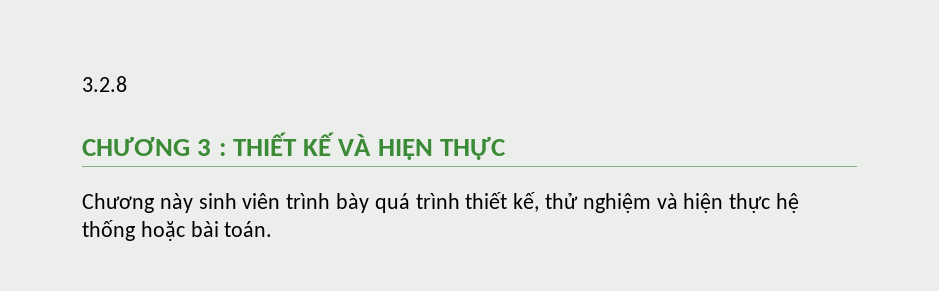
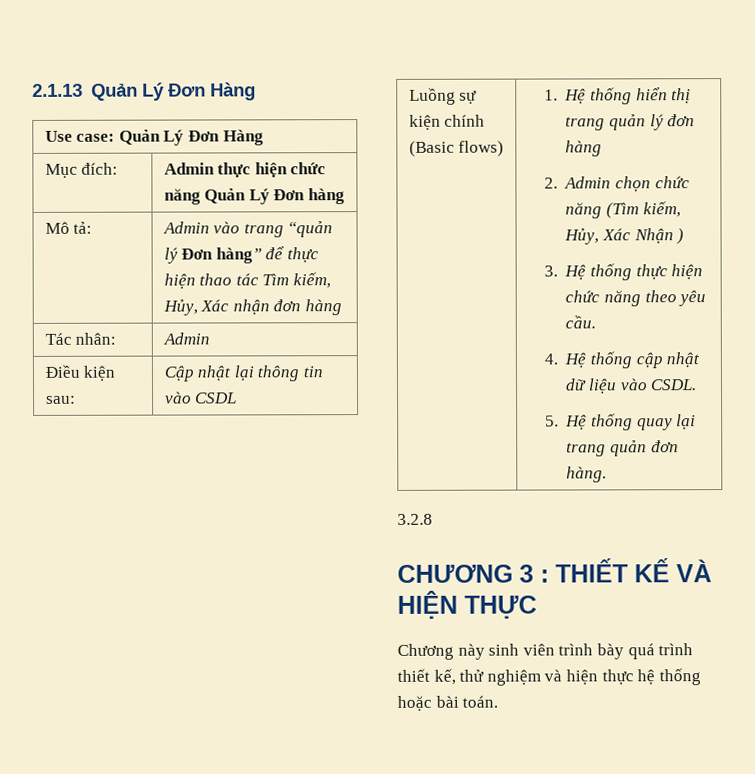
+ 2.1.13 Quản Lý Đơn Hàng
+ Use case: Quản Lý Đơn Hàng
+ Mục đích: | Admin thực hiện chức năng Quản Lý Đơn hàng
+ Mô tả: | Admin vào trang “quản lý Đơn hàng” để thực hiện thao tác Tìm kiếm, Hủy, Xác nhận đơn hàng
+ Tác nhân: | Admin
+ Điều kiện sau: | Cập nhật lại thông tin vào CSDL
+ Luồng sự kiện chính (Basic flows) | 1. Hệ thống hiển thị trang quản lý đơn hàng
+ 2. Admin chọn chức năng (Tìm kiếm, Hủy, Xác Nhận )
+ 3. Hệ thống thực hiện chức năng theo yêu cầu.
+ 4. Hệ thống cập nhật dữ liệu vào CSDL.
+ 5. Hệ thống quay lại trang quản đơn hàng.

